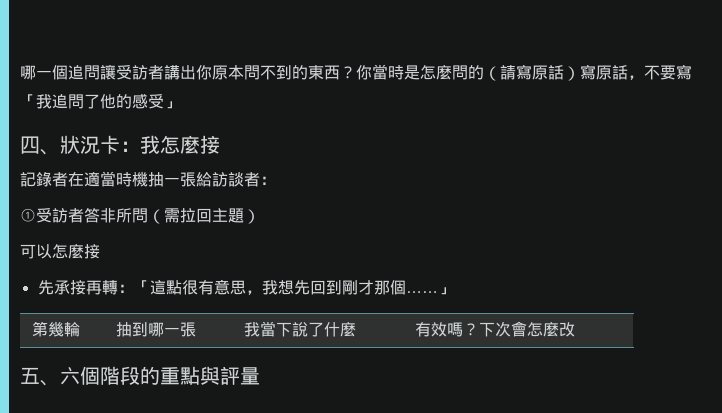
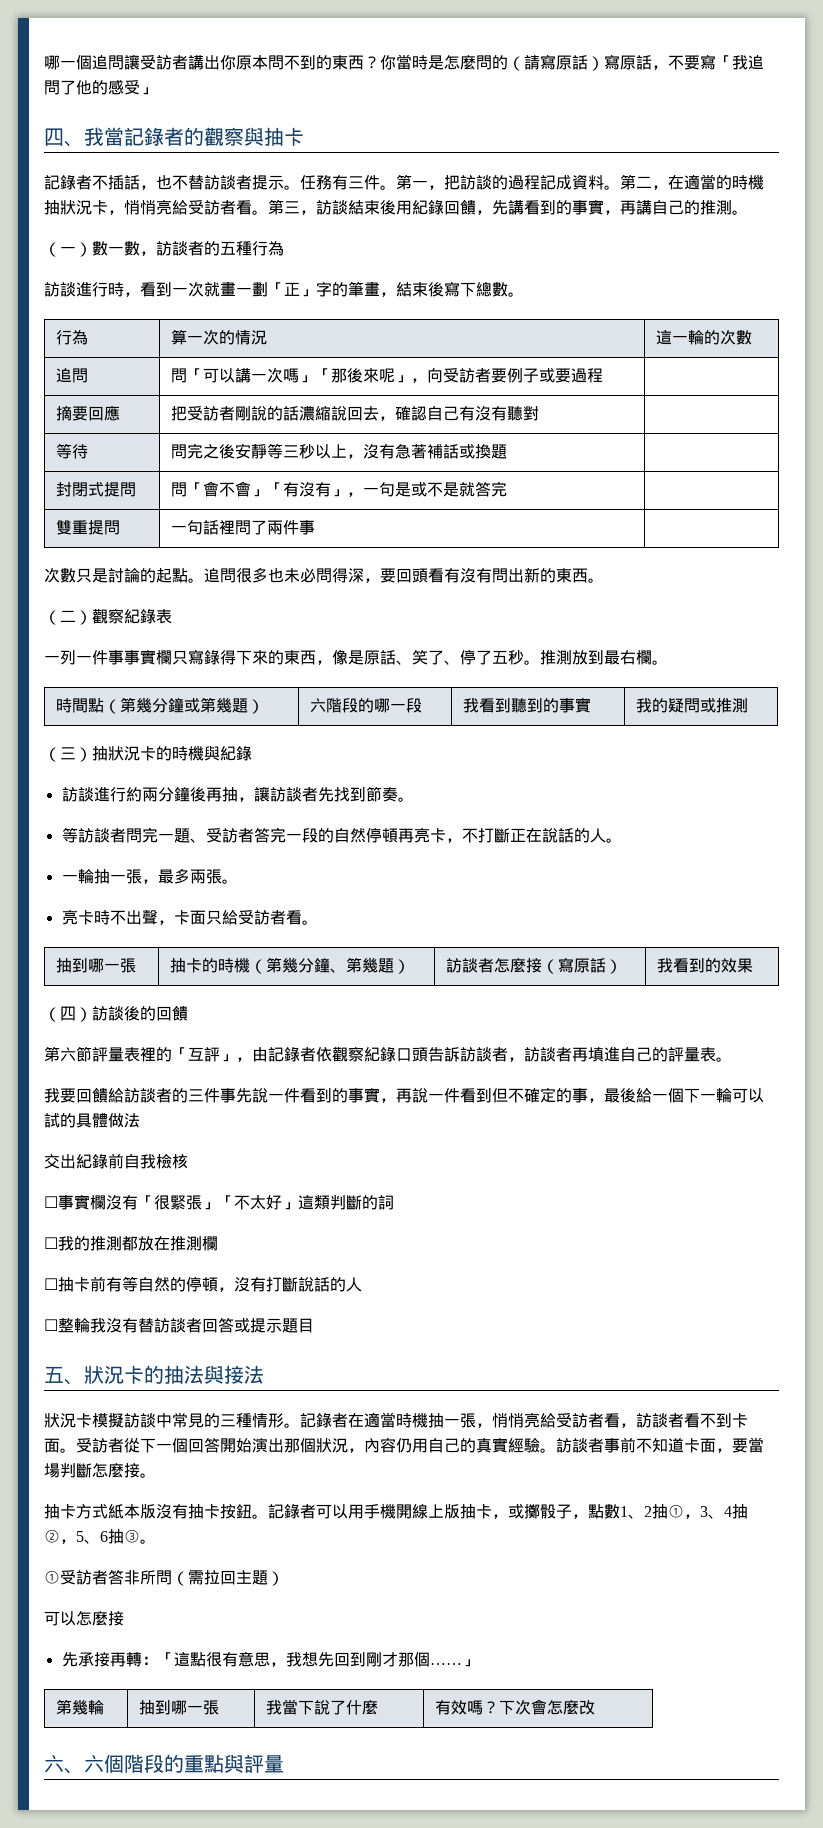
- 四、狀況卡：我怎麼接
- 記錄者在適當時機抽一張給訪談者：
+ 四、我當記錄者的觀察與抽卡
+ 記錄者不插話，也不替訪談者提示。任務有三件。第一，把訪談的過程記成資料。第二，在適當的時機抽狀況卡，悄悄亮給受訪者看。第三，訪談結束後用紀錄回饋，先講看到的事實，再講自己的推測。
+ （一）數一數，訪談者的五種行為
+ 訪談進行時，看到一次就畫一劃「正」字的筆畫，結束後寫下總數。
+ 行為 | 算一次的情況 | 這一輪的次數
+ 追問 | 問「可以講一次嗎」「那後來呢」，向受訪者要例子或要過程 |
+ 摘要回應 | 把受訪者剛說的話濃縮說回去，確認自己有沒有聽對 |
+ 等待 | 問完之後安靜等三秒以上，沒有急著補話或換題 |
+ 封閉式提問 | 問「會不會」「有沒有」，一句是或不是就答完 |
+ 雙重提問 | 一句話裡問了兩件事 |
+ 次數只是討論的起點。追問很多也未必問得深，要回頭看有沒有問出新的東西。
+ （二）觀察紀錄表
+ 一列一件事事實欄只寫錄得下來的東西，像是原話、笑了、停了五秒。推測放到最右欄。
+ 時間點（第幾分鐘或第幾題） | 六階段的哪一段 | 我看到聽到的事實 | 我的疑問或推測
+ （三）抽狀況卡的時機與紀錄
+ 訪談進行約兩分鐘後再抽，讓訪談者先找到節奏。
+ 等訪談者問完一題、受訪者答完一段的自然停頓再亮卡，不打斷正在說話的人。
+ 一輪抽一張，最多兩張。
+ 亮卡時不出聲，卡面只給受訪者看。
+ 抽到哪一張 | 抽卡的時機（第幾分鐘、第幾題） | 訪談者怎麼接（寫原話） | 我看到的效果
+ （四）訪談後的回饋
+ 第六節評量表裡的「互評」，由記錄者依觀察紀錄口頭告訴訪談者，訪談者再填進自己的評量表。
+ 我要回饋給訪談者的三件事先說一件看到的事實，再說一件看到但不確定的事，最後給一個下一輪可以試的具體做法
+ 交出紀錄前自我檢核
+ ☐事實欄沒有「很緊張」「不太好」這類判斷的詞
+ ☐我的推測都放在推測欄
+ ☐抽卡前有等自然的停頓，沒有打斷說話的人
+ ☐整輪我沒有替訪談者回答或提示題目
+ 五、狀況卡的抽法與接法
+ 狀況卡模擬訪談中常見的三種情形。記錄者在適當時機抽一張，悄悄亮給受訪者看，訪談者看不到卡面。受訪者從下一個回答開始演出那個狀況，內容仍用自己的真實經驗。訪談者事前不知道卡面，要當場判斷怎麼接。
+ 抽卡方式紙本版沒有抽卡按鈕。記錄者可以用手機開線上版抽卡，或擲骰子，點數1、2抽①，3、4抽②，5、6抽③。
- 五、六個階段的重點與評量
+ 六、六個階段的重點與評量

